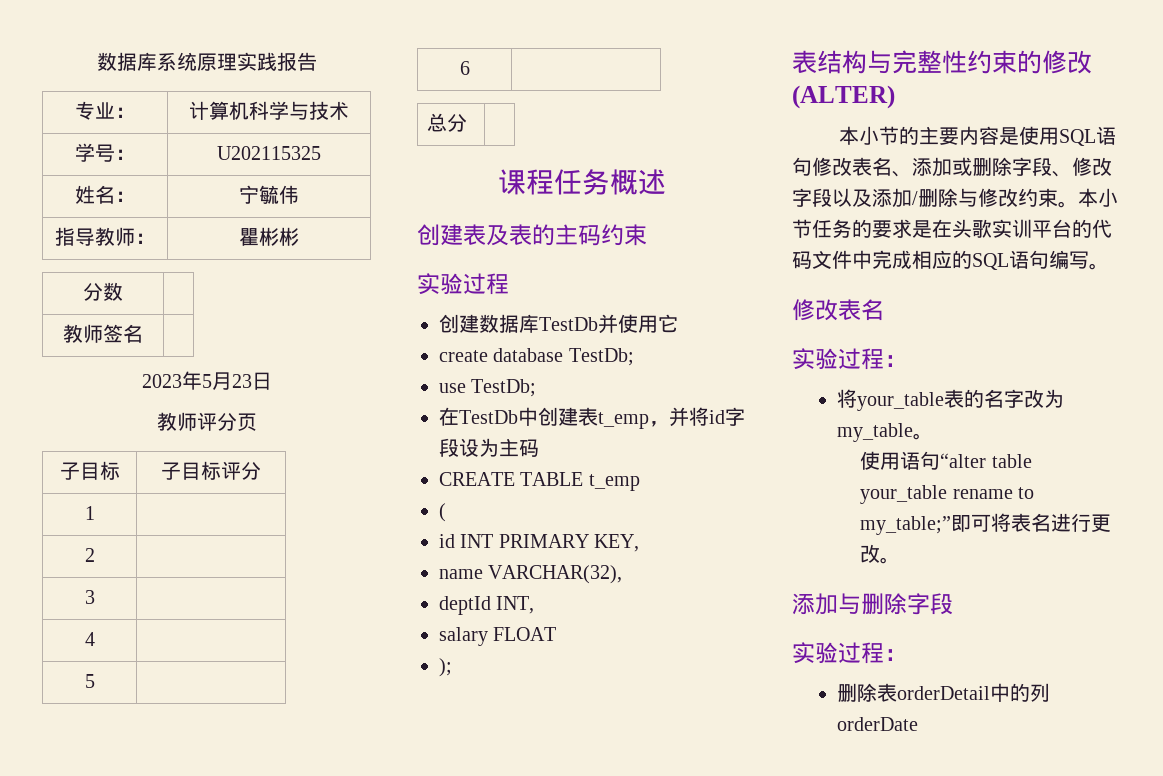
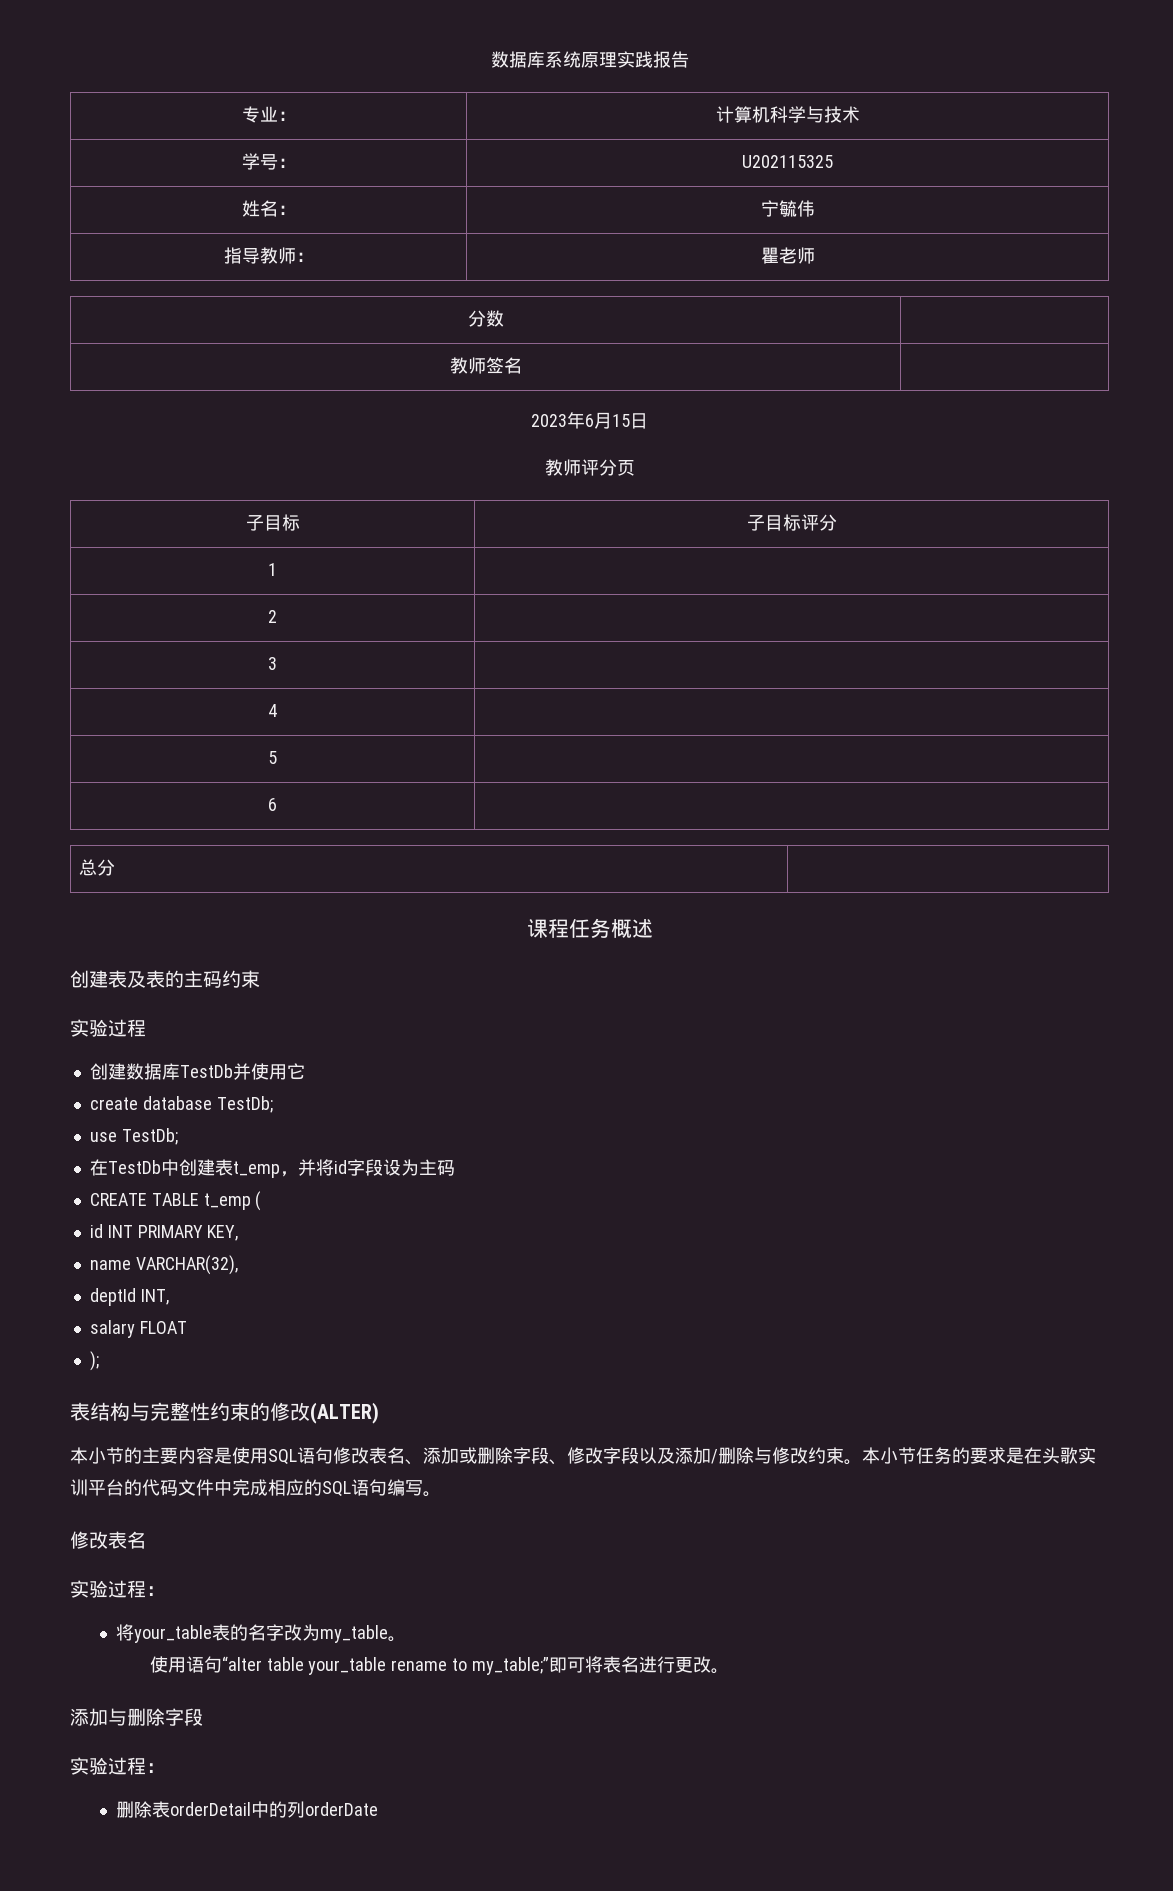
- 指导教师： | 瞿彬彬
+ 指导教师： | 瞿老师
- 2023年5月23日
+ 2023年6月15日
- CREATE TABLE t_emp
- (
+ CREATE TABLE t_emp (

